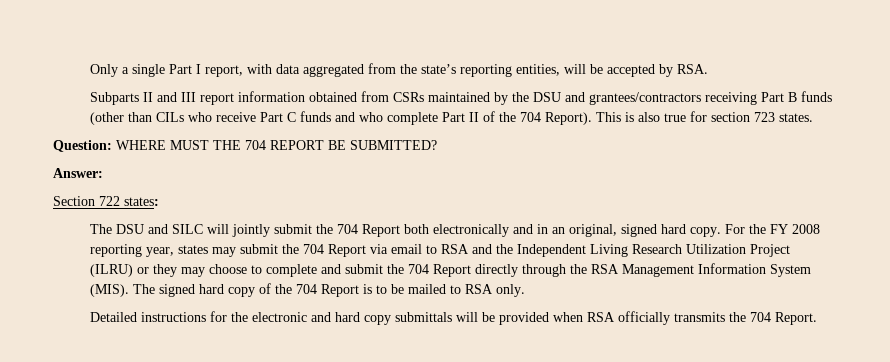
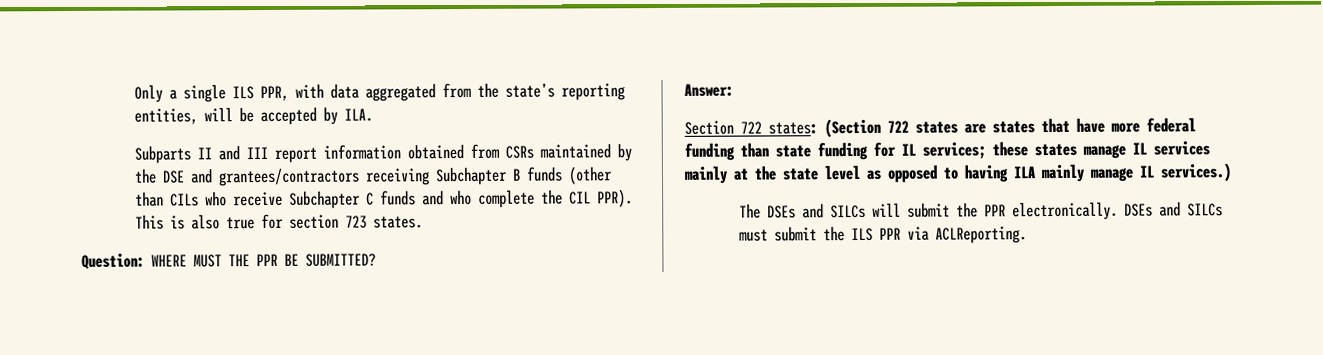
- Only a single Part I report, with data aggregated from the state’s reporting entities, will be accepted by RSA.
+ Only a single ILS PPR, with data aggregated from the state’s reporting entities, will be accepted by ILA.
- Subparts II and III report information obtained from CSRs maintained by the DSU and grantees/contractors receiving Part B funds (other than CILs who receive Part C funds and who complete Part II of the 704 Report).
+ Subparts II and III report information obtained from CSRs maintained by the DSE and grantees/contractors receiving Subchapter B funds (other than CILs who receive Subchapter C funds and who complete the CIL PPR).
- Question: WHERE MUST THE 704 REPORT BE SUBMITTED?
+ Question: WHERE MUST THE PPR BE SUBMITTED?
- Section 722 states:
- The DSU and SILC will jointly submit the 704 Report both electronically and in an original, signed hard copy. For the FY 2008 reporting year, states may submit the 704 Report via email to RSA and the Independent Living Research Utilization Project (ILRU) or they may choose to complete and submit the 704 Report directly through the RSA Management Information System (MIS). The signed hard copy of the 704 Report is to be mailed to RSA only.
- Detailed instructions for the electronic and hard copy submittals will be provided when RSA officially transmits the 704 Report.
+ Section 722 states: (Section 722 states are states that have more federal funding than state funding for IL services; these states manage IL services mainly at the state level as opposed to having ILA mainly manage IL services.)
+ The DSEs and SILCs will submit the PPR electronically. DSEs and SILCs must submit the ILS PPR via ACLReporting.

